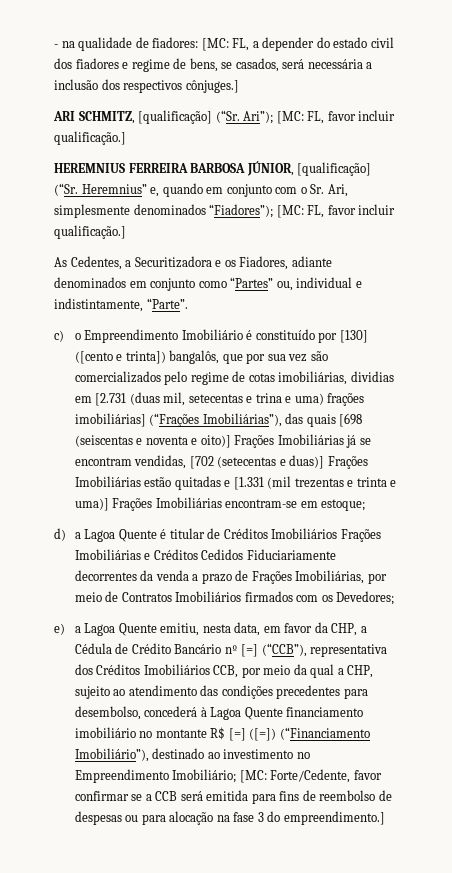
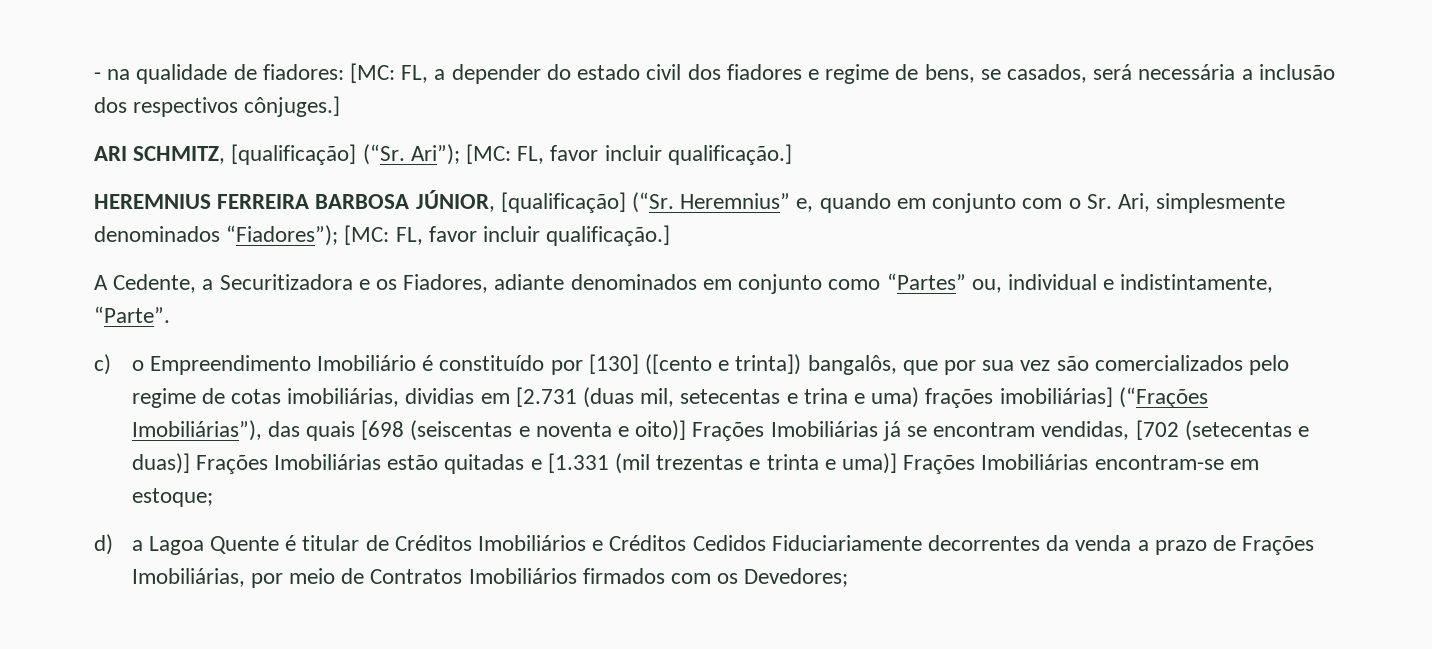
- As Cedentes, a Securitizadora e os Fiadores, adiante denominados em conjunto como “Partes” ou, individual e indistintamente, “Parte”.
+ A Cedente, a Securitizadora e os Fiadores, adiante denominados em conjunto como “Partes” ou, individual e indistintamente, “Parte”.
- d) a Lagoa Quente é titular de Créditos Imobiliários Frações Imobiliárias e Créditos Cedidos Fiduciariamente decorrentes da venda a prazo de Frações Imobiliárias, por meio de Contratos Imobiliários firmados com os Devedores;
+ d) a Lagoa Quente é titular de Créditos Imobiliários e Créditos Cedidos Fiduciariamente decorrentes da venda a prazo de Frações Imobiliárias, por meio de Contratos Imobiliários firmados com os Devedores;
- e) a Lagoa Quente emitiu, nesta data, em favor da CHP, a Cédula de Crédito Bancário nº [=] (“CCB”), representativa dos Créditos Imobiliários CCB, por meio da qual a CHP, sujeito ao atendimento das condições precedentes para desembolso, concederá à Lagoa Quente financiamento imobiliário no montante R$ [=] ([=]) (“Financiamento Imobiliário”), destinado ao investimento no Empreendimento Imobiliário; [MC: Forte/Cedente, favor confirmar se a CCB será emitida para fins de reembolso de despesas ou para alocação na fase 3 do empreendimento.]

